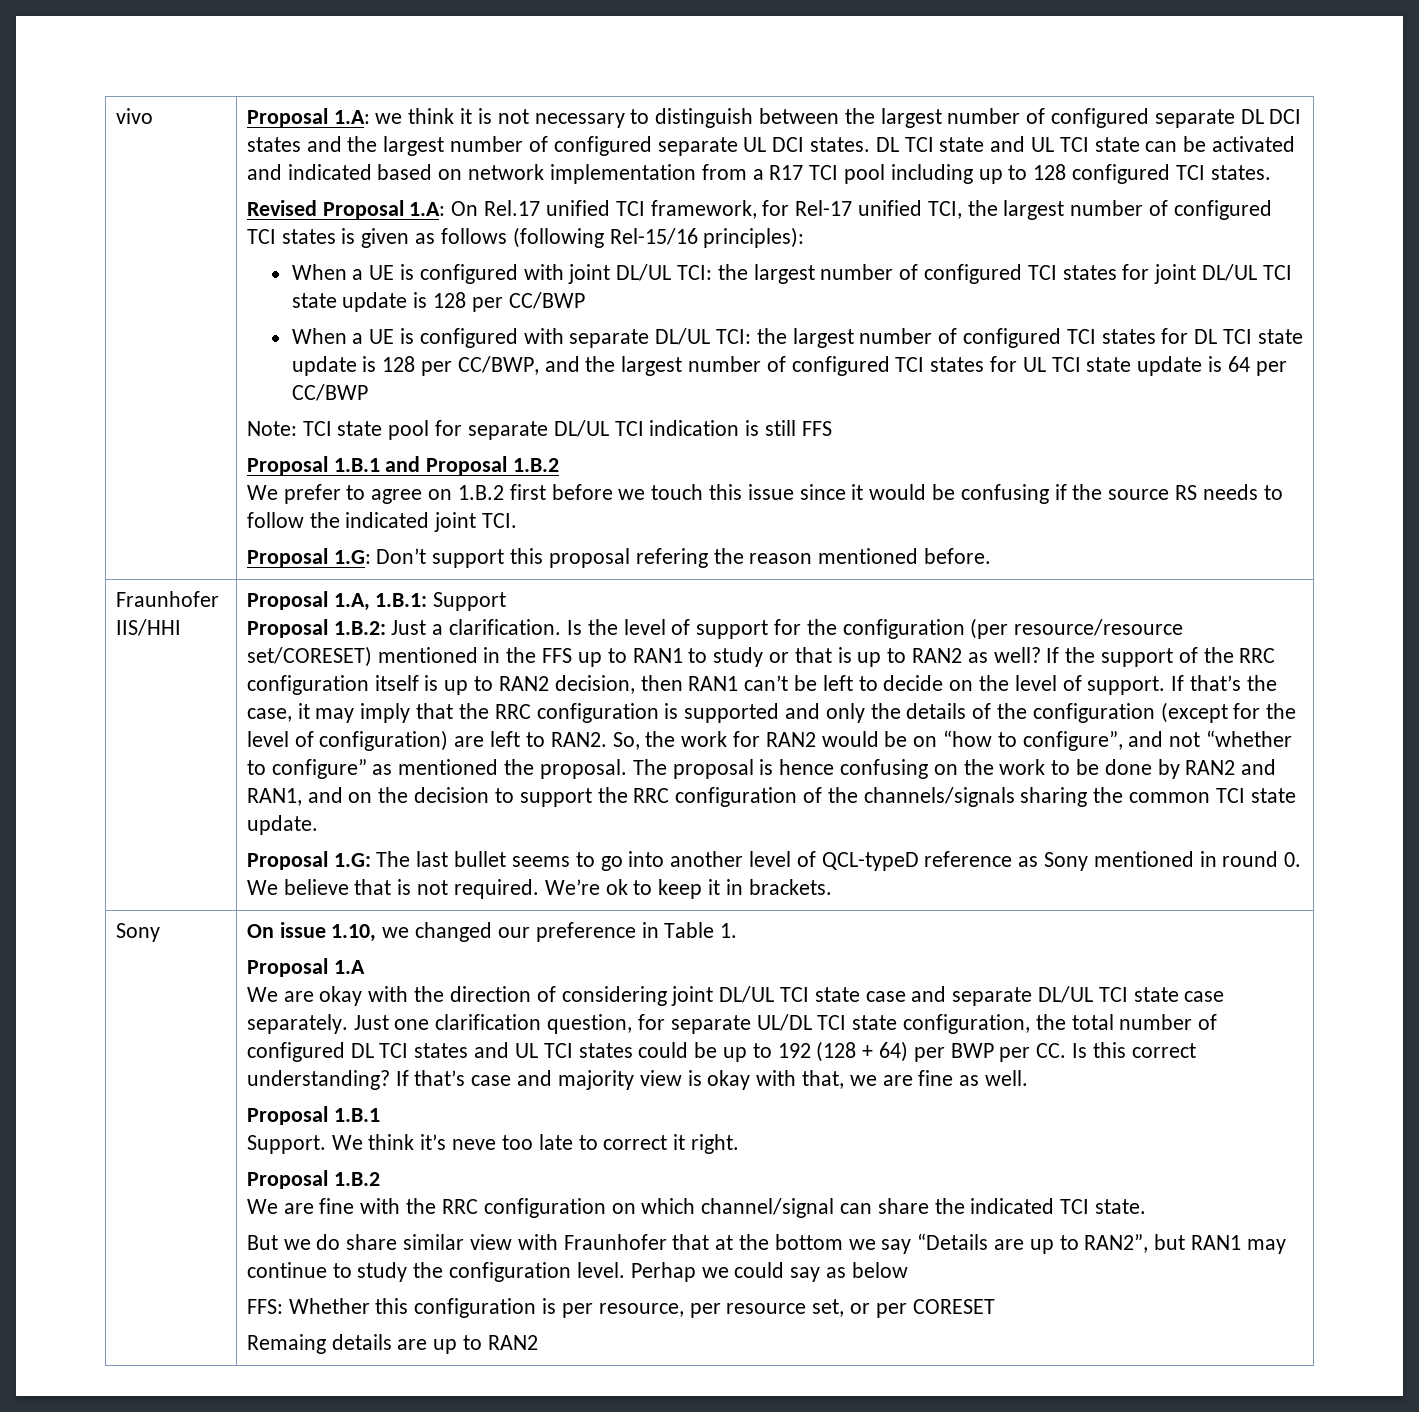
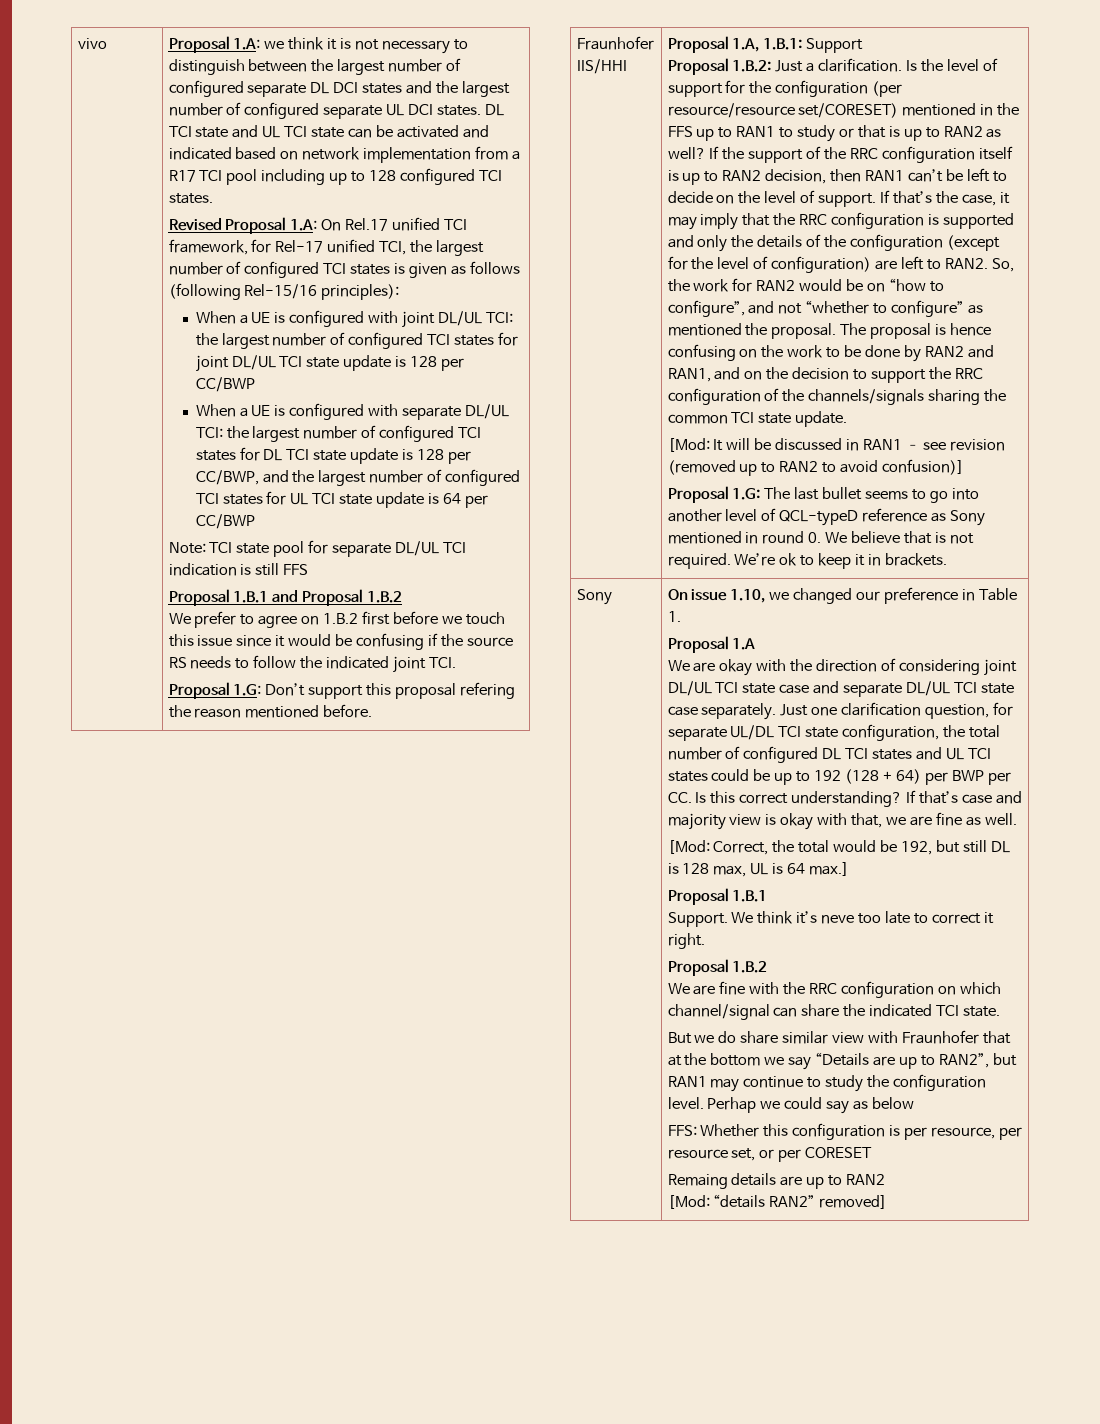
+ [Mod: It will be discussed in RAN1 – see revision (removed up to RAN2 to avoid confusion)]
+ [Mod: Correct, the total would be 192, but still DL is 128 max, UL is 64 max.]
+ [Mod: “details RAN2” removed]

